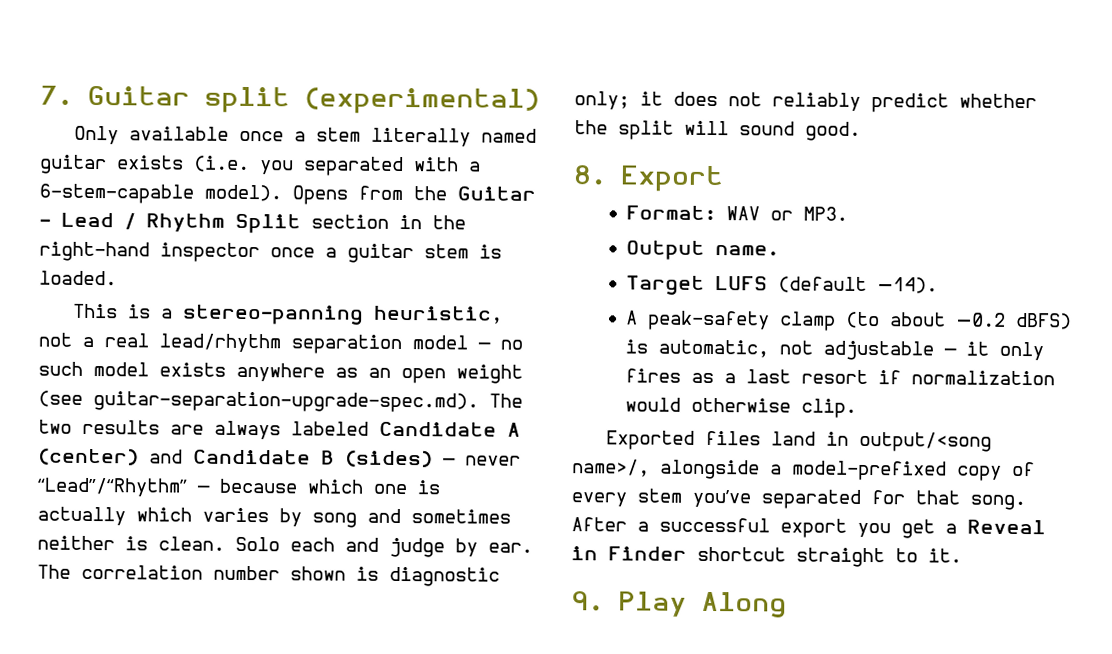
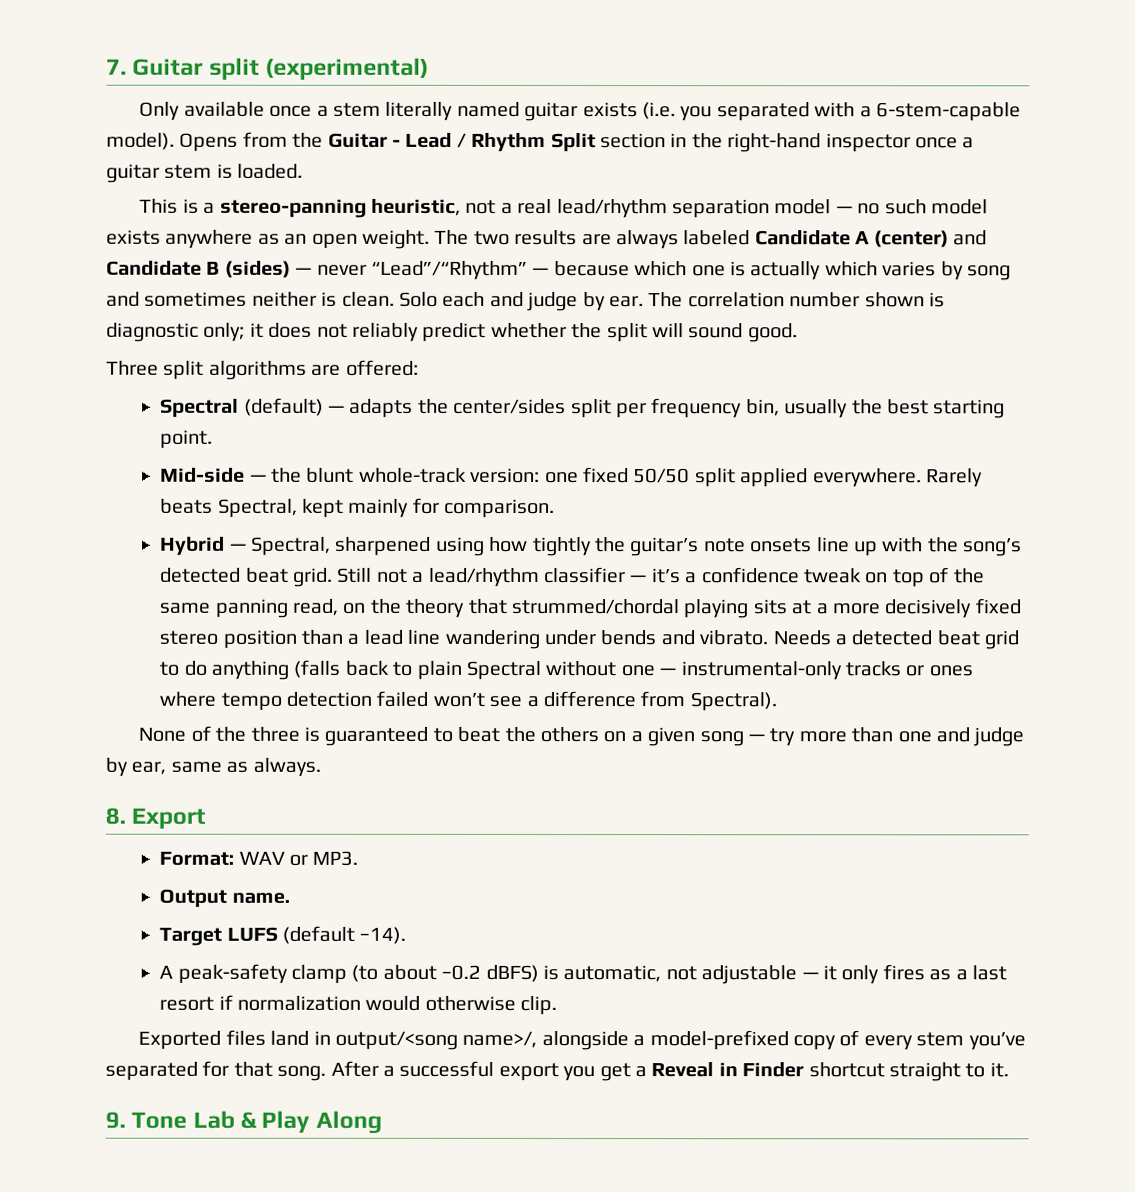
- This is a stereo-panning heuristic, not a real lead/rhythm separation model — no such model exists anywhere as an open weight (see guitar-separation-upgrade-spec.md). The two results are always labeled Candidate A (center) and Candidate B (sides) — never “Lead”/“Rhythm” — because which one is actually which varies by song and sometimes neither is clean.
+ This is a stereo-panning heuristic, not a real lead/rhythm separation model — no such model exists anywhere as an open weight. The two results are always labeled Candidate A (center) and Candidate B (sides) — never “Lead”/“Rhythm” — because which one is actually which varies by song and sometimes neither is clean.
+ Three split algorithms are offered:
+ Spectral (default) — adapts the center/sides split per frequency bin, usually the best starting point.
+ Mid-side — the blunt whole-track version: one fixed 50/50 split applied everywhere. Rarely beats Spectral, kept mainly for comparison.
+ Hybrid — Spectral, sharpened using how tightly the guitar’s note onsets line up with the song’s detected beat grid. Still not a lead/rhythm classifier — it’s a confidence tweak on top of the same panning read, on the theory that strummed/chordal playing sits at a more decisively fixed stereo position than a lead line wandering under bends and vibrato. Needs a detected beat grid to do anything (falls back to plain Spectral without one — instrumental-only tracks or ones where tempo detection failed won’t see a difference from Spectral).
+ None of the three is guaranteed to beat the others on a given song — try more than one and judge by ear, same as always.
- 9. Play Along
+ 9. Tone Lab & Play Along

